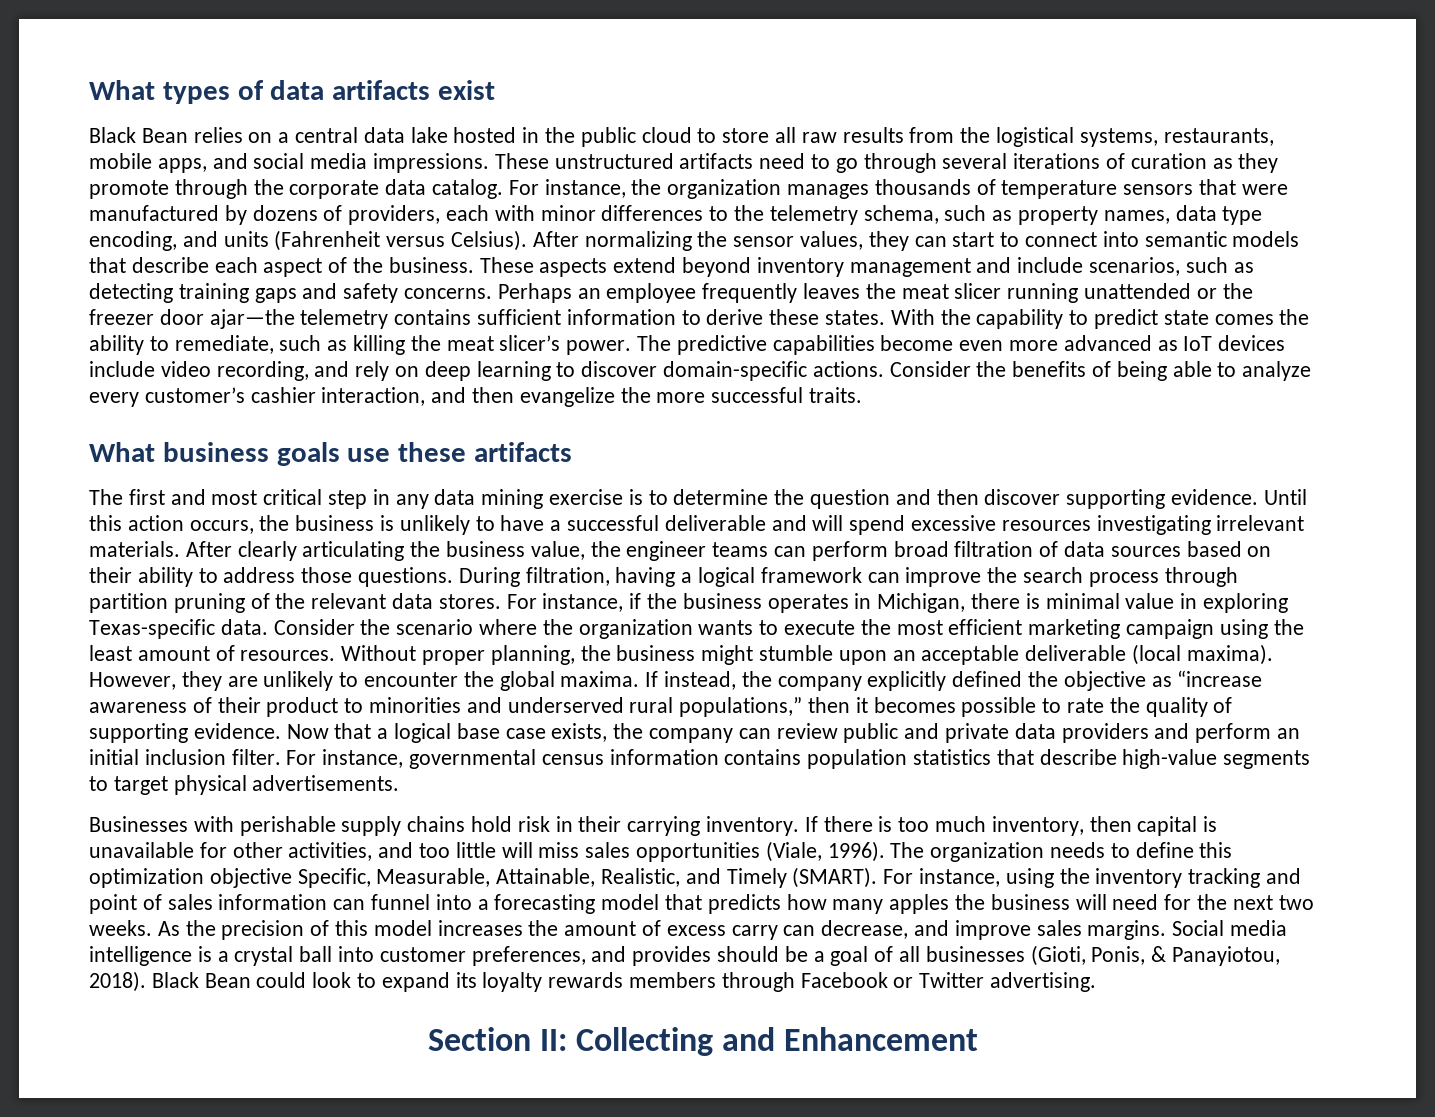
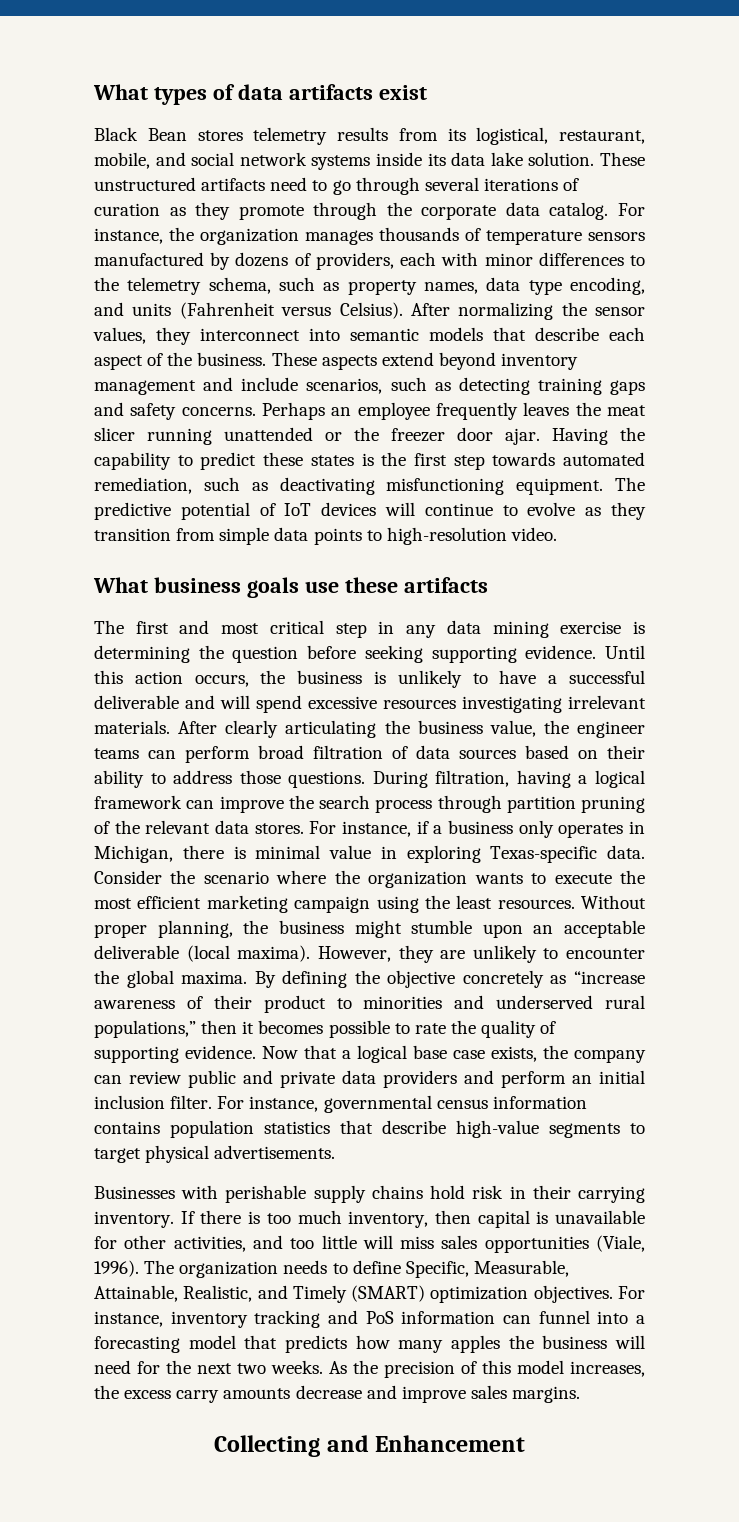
- Black Bean relies on a central data lake hosted in the public cloud to store all raw results from the logistical systems, restaurants, mobile apps, and social media impressions.
+ Black Bean stores telemetry results from its logistical, restaurant, mobile, and social network systems inside its data lake solution.
- For instance, the organization manages thousands of temperature sensors that were manufactured by dozens of providers, each with minor differences to the telemetry schema, such as property names, data type encoding, and units (Fahrenheit versus Celsius).
+ For instance, the organization manages thousands of temperature sensors manufactured by dozens of providers, each with minor differences to the telemetry schema, such as property names, data type encoding, and units (Fahrenheit versus Celsius).
- After normalizing the sensor values, they can start to connect into semantic models that describe each aspect of the business.
+ After normalizing the sensor values, they interconnect into semantic models that describe each aspect of the business.
- Perhaps an employee frequently leaves the meat slicer running unattended or the freezer door ajar—the telemetry contains sufficient information to derive these states. With the capability to predict state comes the ability to remediate, such as killing the meat slicer’s power. The predictive capabilities become even more advanced as IoT devices include video recording, and rely on deep learning to discover domain-specific actions. Consider the benefits of being able to analyze every customer’s cashier interaction, and then evangelize the more successful traits.
+ Perhaps an employee frequently leaves the meat slicer running unattended or the freezer door ajar. Having the capability to predict these states is the first step towards automated remediation, such as deactivating misfunctioning equipment. The predictive potential of IoT devices will continue to evolve as they transition from simple data points to high-resolution video.
- The first and most critical step in any data mining exercise is to determine the question and then discover supporting evidence.
+ The first and most critical step in any data mining exercise is determining the question before seeking supporting evidence.
- For instance, if the business operates in Michigan, there is minimal value in exploring Texas-specific data.
+ For instance, if a business only operates in Michigan, there is minimal value in exploring Texas-specific data.
- Consider the scenario where the organization wants to execute the most efficient marketing campaign using the least amount of resources.
+ Consider the scenario where the organization wants to execute the most efficient marketing campaign using the least resources.
- If instead, the company explicitly defined the objective as “increase awareness of their product to minorities and underserved rural populations,” then it becomes possible to rate the quality of supporting evidence.
+ By defining the objective concretely as “increase awareness of their product to minorities and underserved rural populations,” then it becomes possible to rate the quality of supporting evidence.
- The organization needs to define this optimization objective Specific, Measurable, Attainable, Realistic, and Timely (SMART). For instance, using the inventory tracking and point of sales information can funnel into a forecasting model that predicts how many apples the business will need for the next two weeks.
+ The organization needs to define Specific, Measurable, Attainable, Realistic, and Timely (SMART) optimization objectives. For instance, inventory tracking and PoS information can funnel into a forecasting model that predicts how many apples the business will need for the next two weeks.
- As the precision of this model increases the amount of excess carry can decrease, and improve sales margins. Social media intelligence is a crystal ball into customer preferences, and provides should be a goal of all businesses (Gioti, Ponis, & Panayiotou, 2018). Black Bean could look to expand its loyalty rewards members through Facebook or Twitter advertising.
- Section II: Collecting and Enhancement
+ As the precision of this model increases, the excess carry amounts decrease and improve sales margins.
+ Collecting and Enhancement

